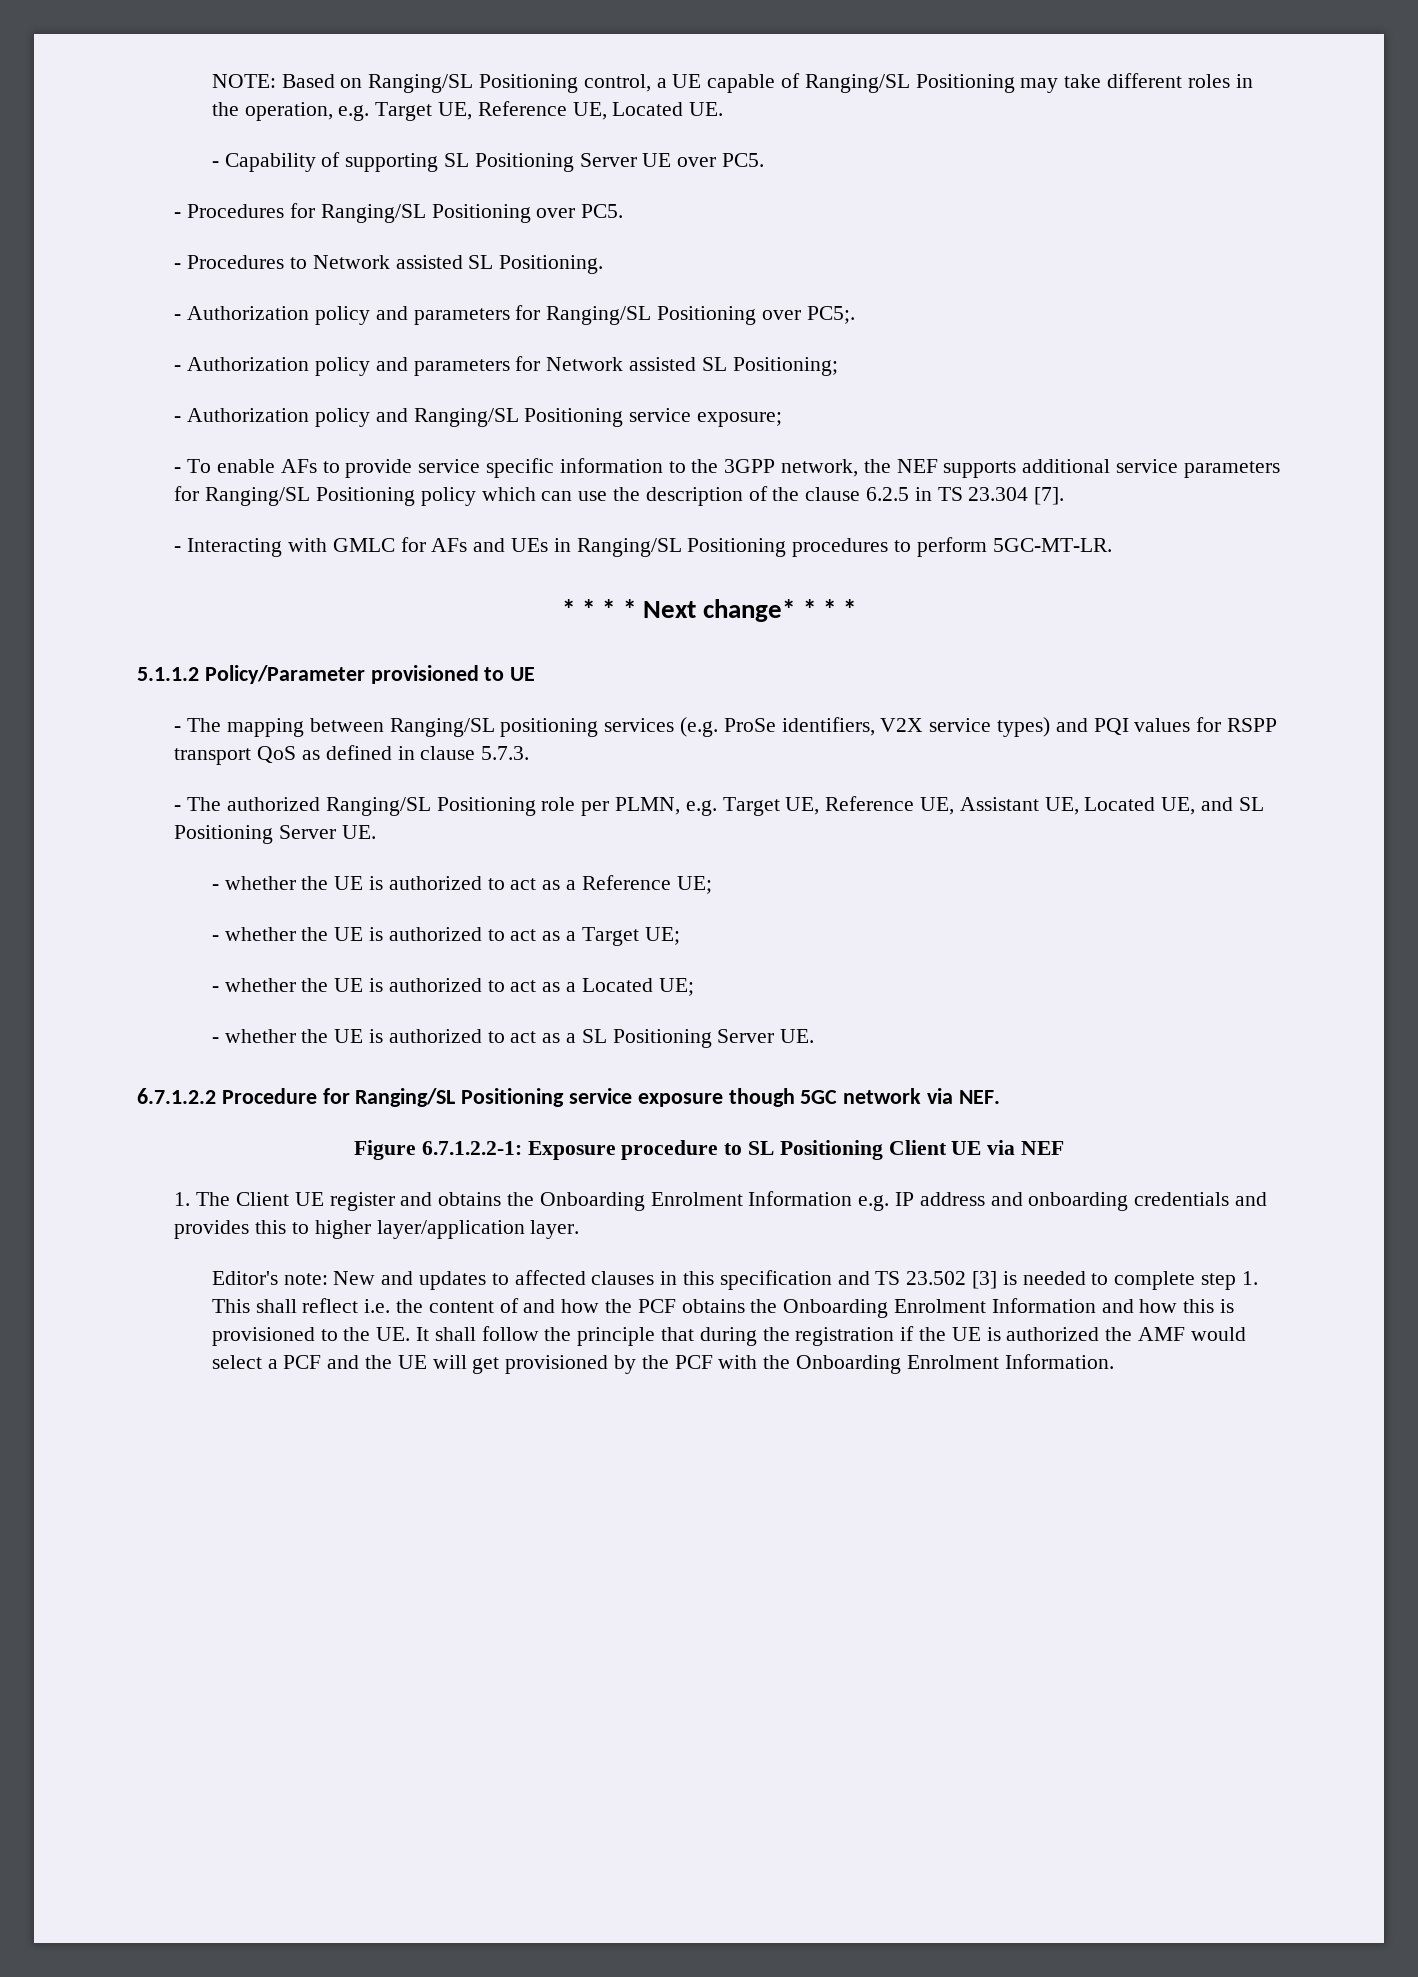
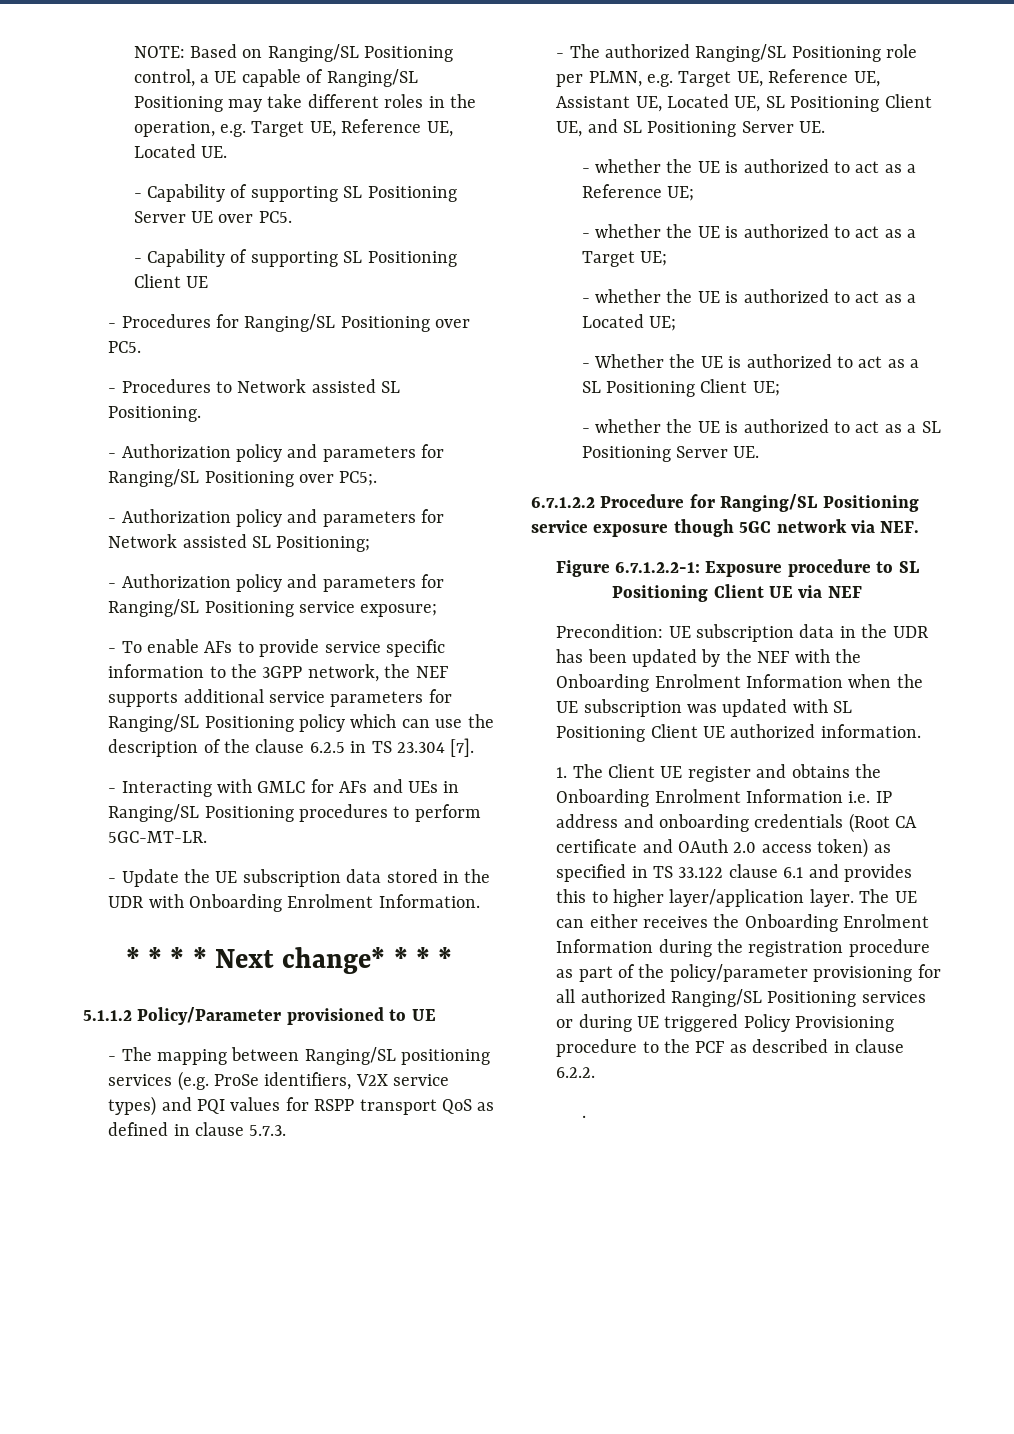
+ - Capability of supporting SL Positioning Client UE
- - Authorization policy and Ranging/SL Positioning service exposure;
+ - Authorization policy and parameters for Ranging/SL Positioning service exposure;
+ - Update the UE subscription data stored in the UDR with Onboarding Enrolment Information.
- - The authorized Ranging/SL Positioning role per PLMN, e.g. Target UE, Reference UE, Assistant UE, Located UE, and SL Positioning Server UE.
+ - The authorized Ranging/SL Positioning role per PLMN, e.g. Target UE, Reference UE, Assistant UE, Located UE, SL Positioning Client UE, and SL Positioning Server UE.
+ - Whether the UE is authorized to act as a SL Positioning Client UE;
+ Precondition: UE subscription data in the UDR has been updated by the NEF with the Onboarding Enrolment Information when the UE subscription was updated with SL Positioning Client UE authorized information.
- 1. The Client UE register and obtains the Onboarding Enrolment Information e.g. IP address and onboarding credentials and provides this to higher layer/application layer.
- Editor's note: New and updates to affected clauses in this specification and TS 23.502 [3] is needed to complete step 1. This shall reflect i.e. the content of and how the PCF obtains the Onboarding Enrolment Information and how this is provisioned to the UE. It shall follow the principle that during the registration if the UE is authorized the AMF would select a PCF and the UE will get provisioned by the PCF with the Onboarding Enrolment Information.
+ 1. The Client UE register and obtains the Onboarding Enrolment Information i.e. IP address and onboarding credentials (Root CA certificate and OAuth 2.0 access token) as specified in TS 33.122 clause 6.1 and provides this to higher layer/application layer. The UE can either receives the Onboarding Enrolment Information during the registration procedure as part of the policy/parameter provisioning for all authorized Ranging/SL Positioning services or during UE triggered Policy Provisioning procedure to the PCF as described in clause 6.2.2.
+ .

